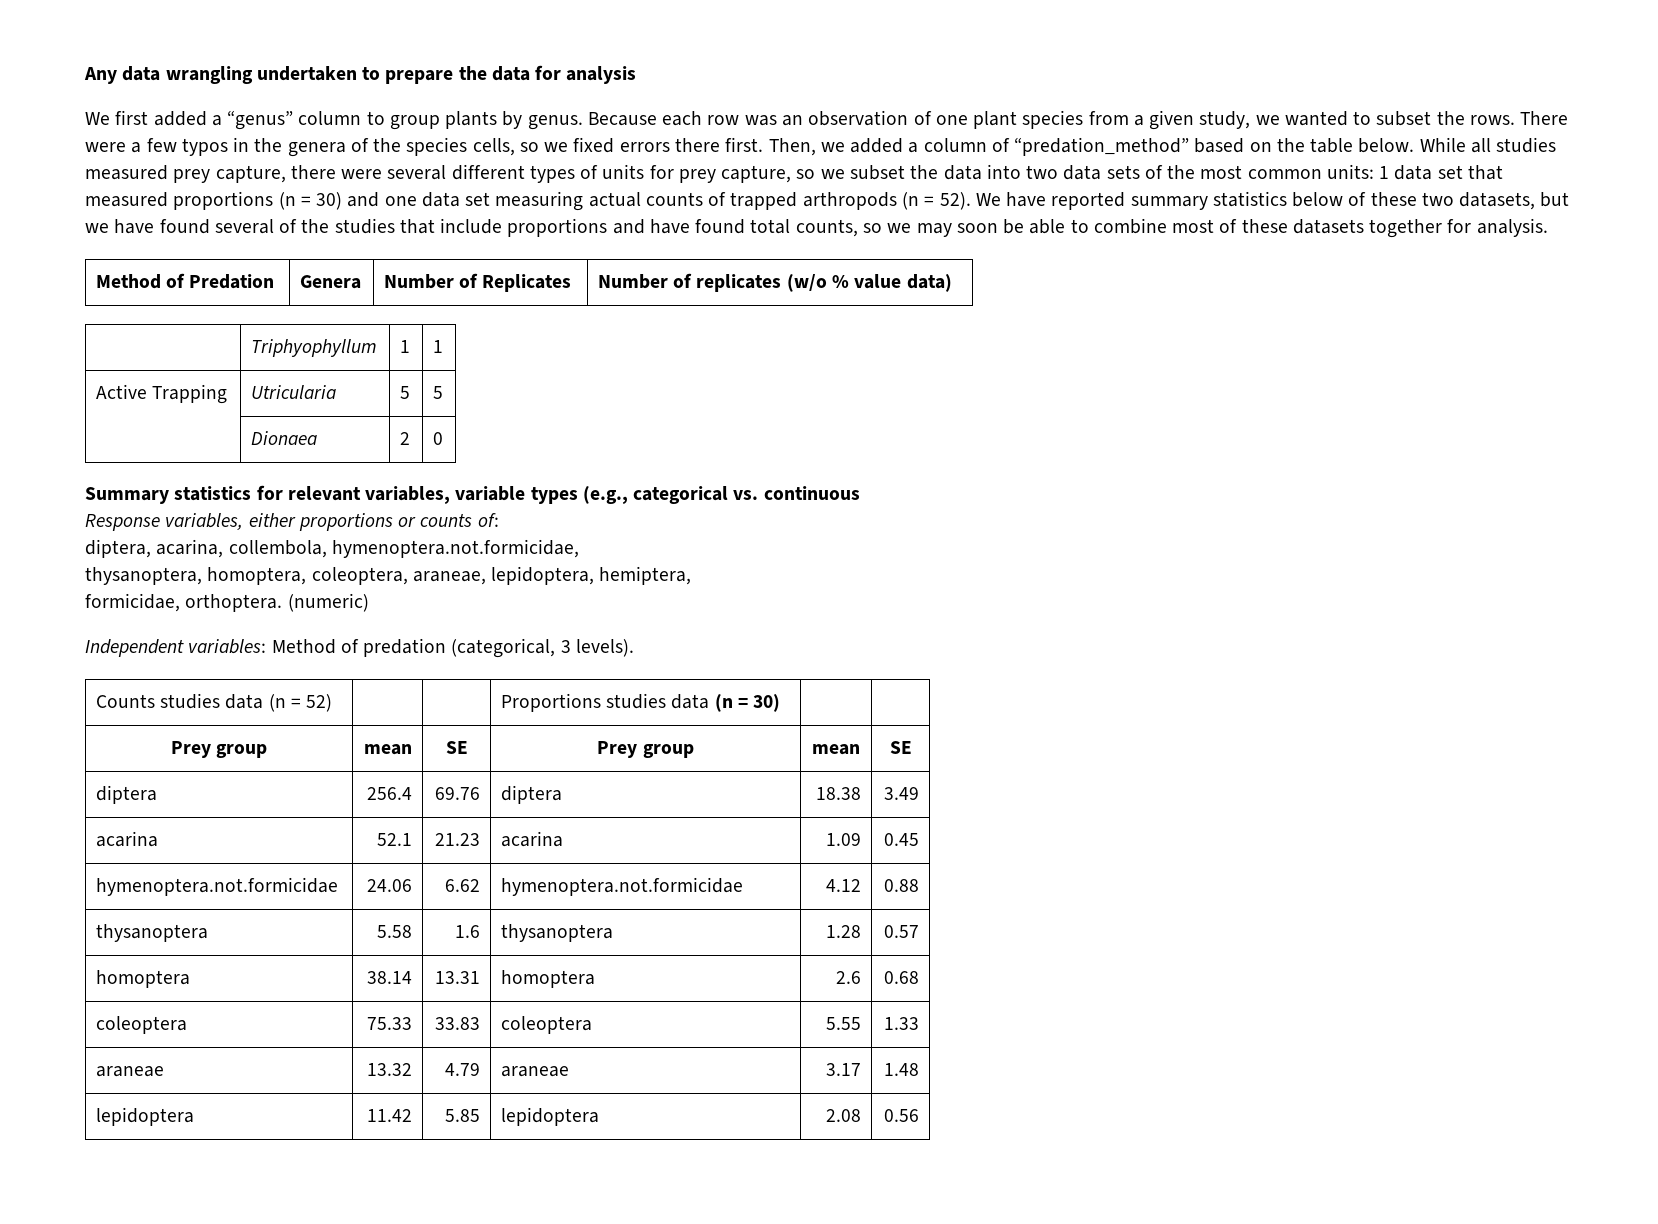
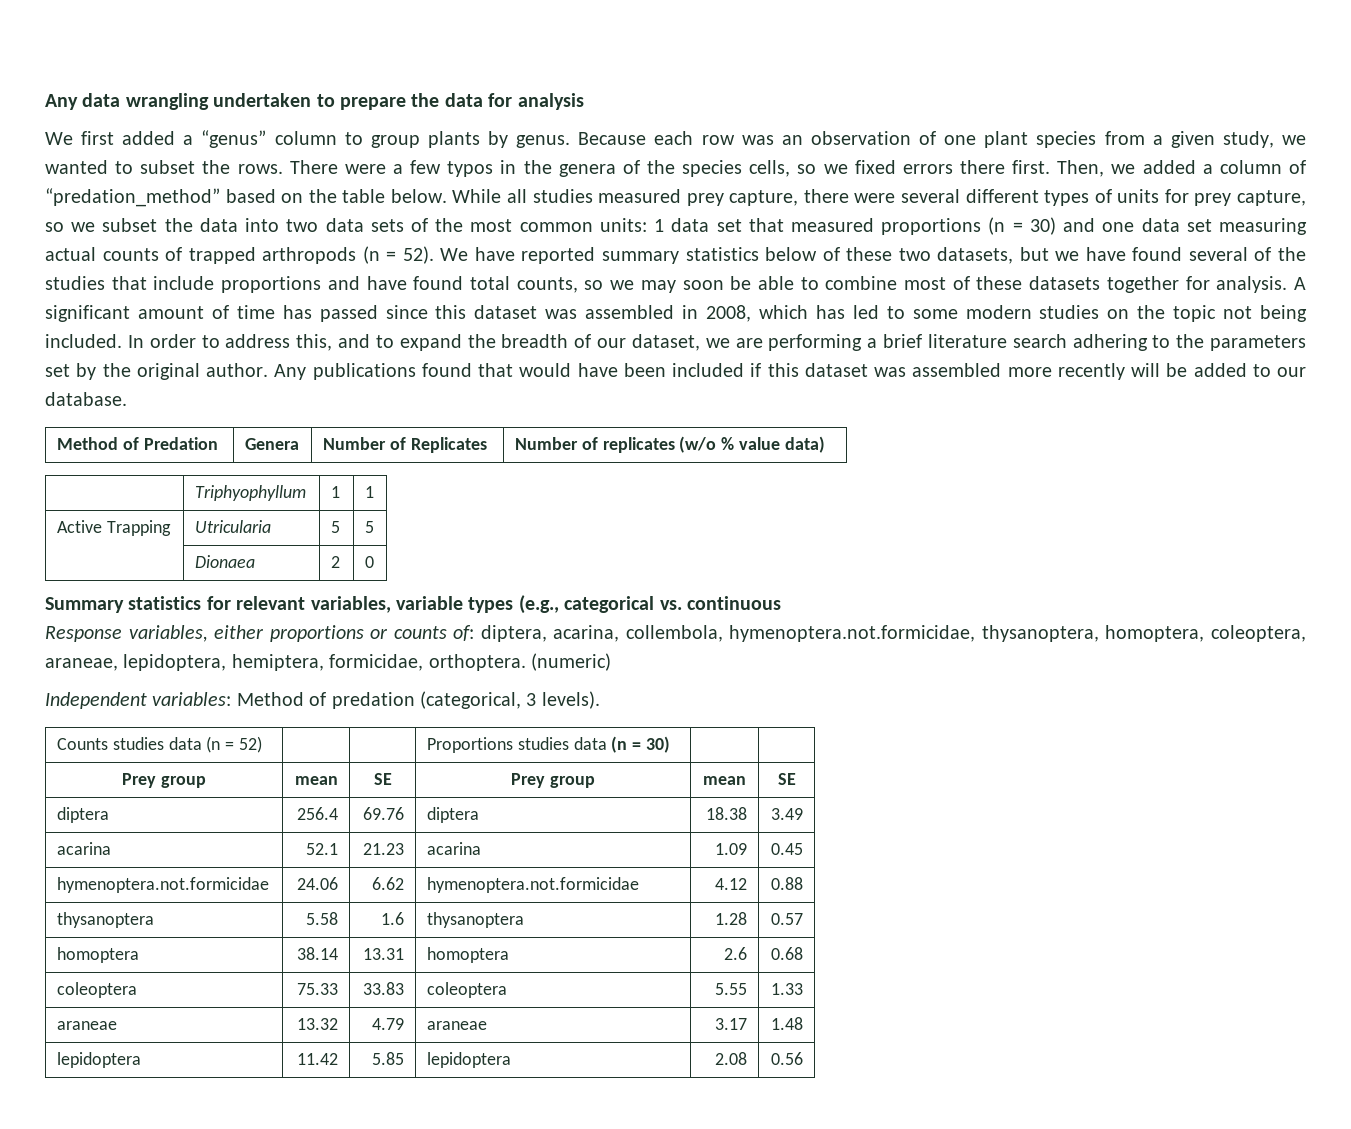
+ A significant amount of time has passed since this dataset was assembled in 2008, which has led to some modern studies on the topic not being included. In order to address this, and to expand the breadth of our dataset, we are performing a brief literature search adhering to the parameters set by the original author. Any publications found that would have been included if this dataset was assembled more recently will be added to our database.
- Response variables, either proportions or counts of:
- diptera, acarina, collembola, hymenoptera.not.formicidae,
- thysanoptera, homoptera, coleoptera, araneae, lepidoptera, hemiptera,
- formicidae, orthoptera.
+ Response variables, either proportions or counts of: diptera, acarina, collembola, hymenoptera.not.formicidae, thysanoptera, homoptera, coleoptera, araneae, lepidoptera, hemiptera, formicidae, orthoptera.

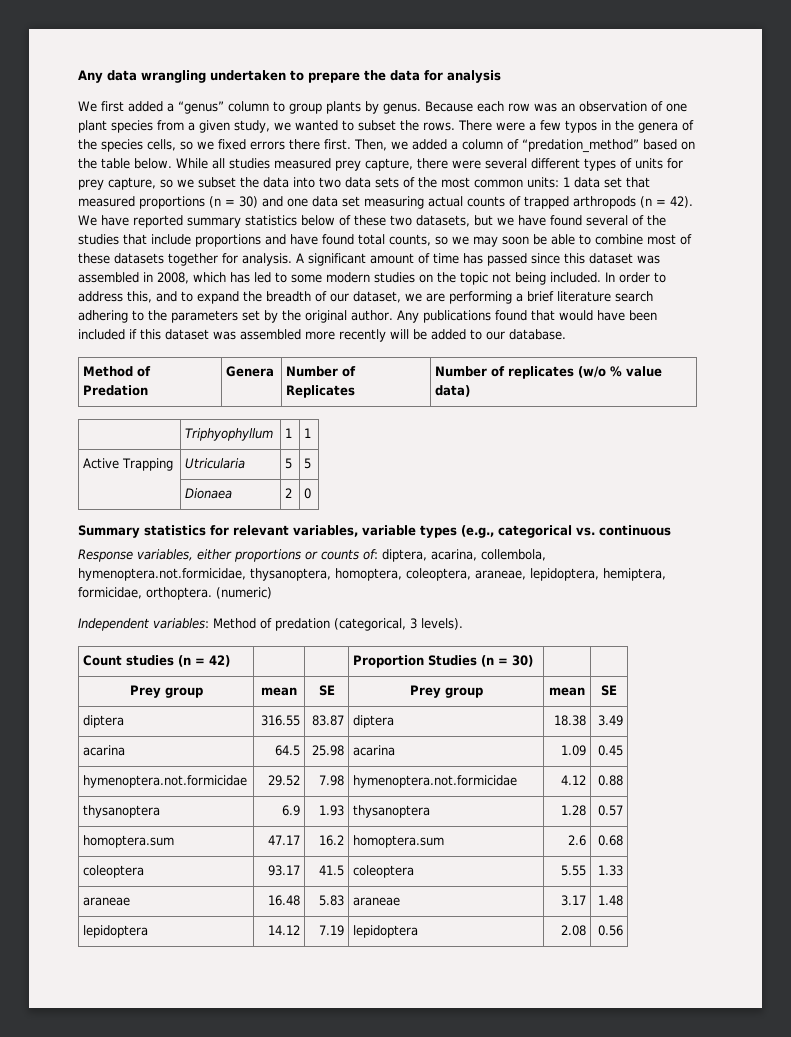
- While all studies measured prey capture, there were several different types of units for prey capture, so we subset the data into two data sets of the most common units: 1 data set that measured proportions (n = 30) and one data set measuring actual counts of trapped arthropods (n = 52).
+ While all studies measured prey capture, there were several different types of units for prey capture, so we subset the data into two data sets of the most common units: 1 data set that measured proportions (n = 30) and one data set measuring actual counts of trapped arthropods (n = 42).
- Counts studies data (n = 52) | | | Proportions studies data (n = 30) | |
+ Count studies (n = 42) | | | Proportion Studies (n = 30) | |
- diptera | 256.4 | 69.76 | diptera | 18.38 | 3.49
+ diptera | 316.55 | 83.87 | diptera | 18.38 | 3.49
- acarina | 52.1 | 21.23 | acarina | 1.09 | 0.45
+ acarina | 64.5 | 25.98 | acarina | 1.09 | 0.45
- hymenoptera.not.formicidae | 24.06 | 6.62 | hymenoptera.not.formicidae | 4.12 | 0.88
+ hymenoptera.not.formicidae | 29.52 | 7.98 | hymenoptera.not.formicidae | 4.12 | 0.88
- thysanoptera | 5.58 | 1.6 | thysanoptera | 1.28 | 0.57
+ thysanoptera | 6.9 | 1.93 | thysanoptera | 1.28 | 0.57
- homoptera | 38.14 | 13.31 | homoptera | 2.6 | 0.68
+ homoptera.sum | 47.17 | 16.2 | homoptera.sum | 2.6 | 0.68
- coleoptera | 75.33 | 33.83 | coleoptera | 5.55 | 1.33
+ coleoptera | 93.17 | 41.5 | coleoptera | 5.55 | 1.33
- araneae | 13.32 | 4.79 | araneae | 3.17 | 1.48
+ araneae | 16.48 | 5.83 | araneae | 3.17 | 1.48
- lepidoptera | 11.42 | 5.85 | lepidoptera | 2.08 | 0.56
+ lepidoptera | 14.12 | 7.19 | lepidoptera | 2.08 | 0.56

